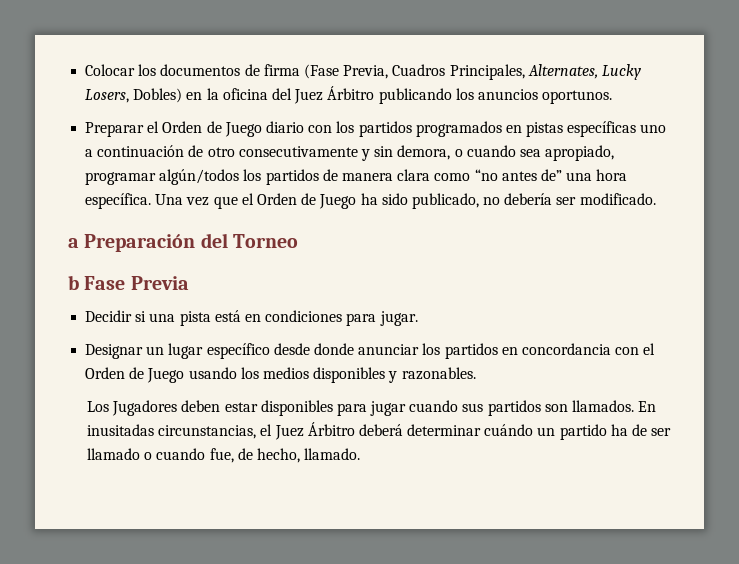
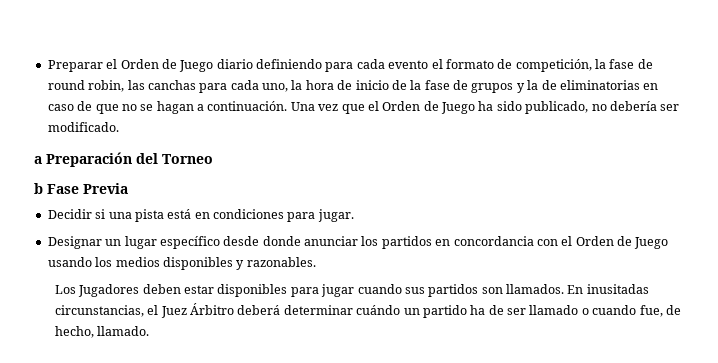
- Colocar los documentos de firma (Fase Previa, Cuadros Principales, Alternates, Lucky Losers, Dobles) en la oficina del Juez Árbitro publicando los anuncios oportunos.
- Preparar el Orden de Juego diario con los partidos programados en pistas específicas uno a continuación de otro consecutivamente y sin demora, o cuando sea apropiado, programar algún/todos los partidos de manera clara como “no antes de” una hora específica.
+ Preparar el Orden de Juego diario definiendo para cada evento el formato de competición, la fase de round robin, las canchas para cada uno, la hora de inicio de la fase de grupos y la de eliminatorias en caso de que no se hagan a continuación.

